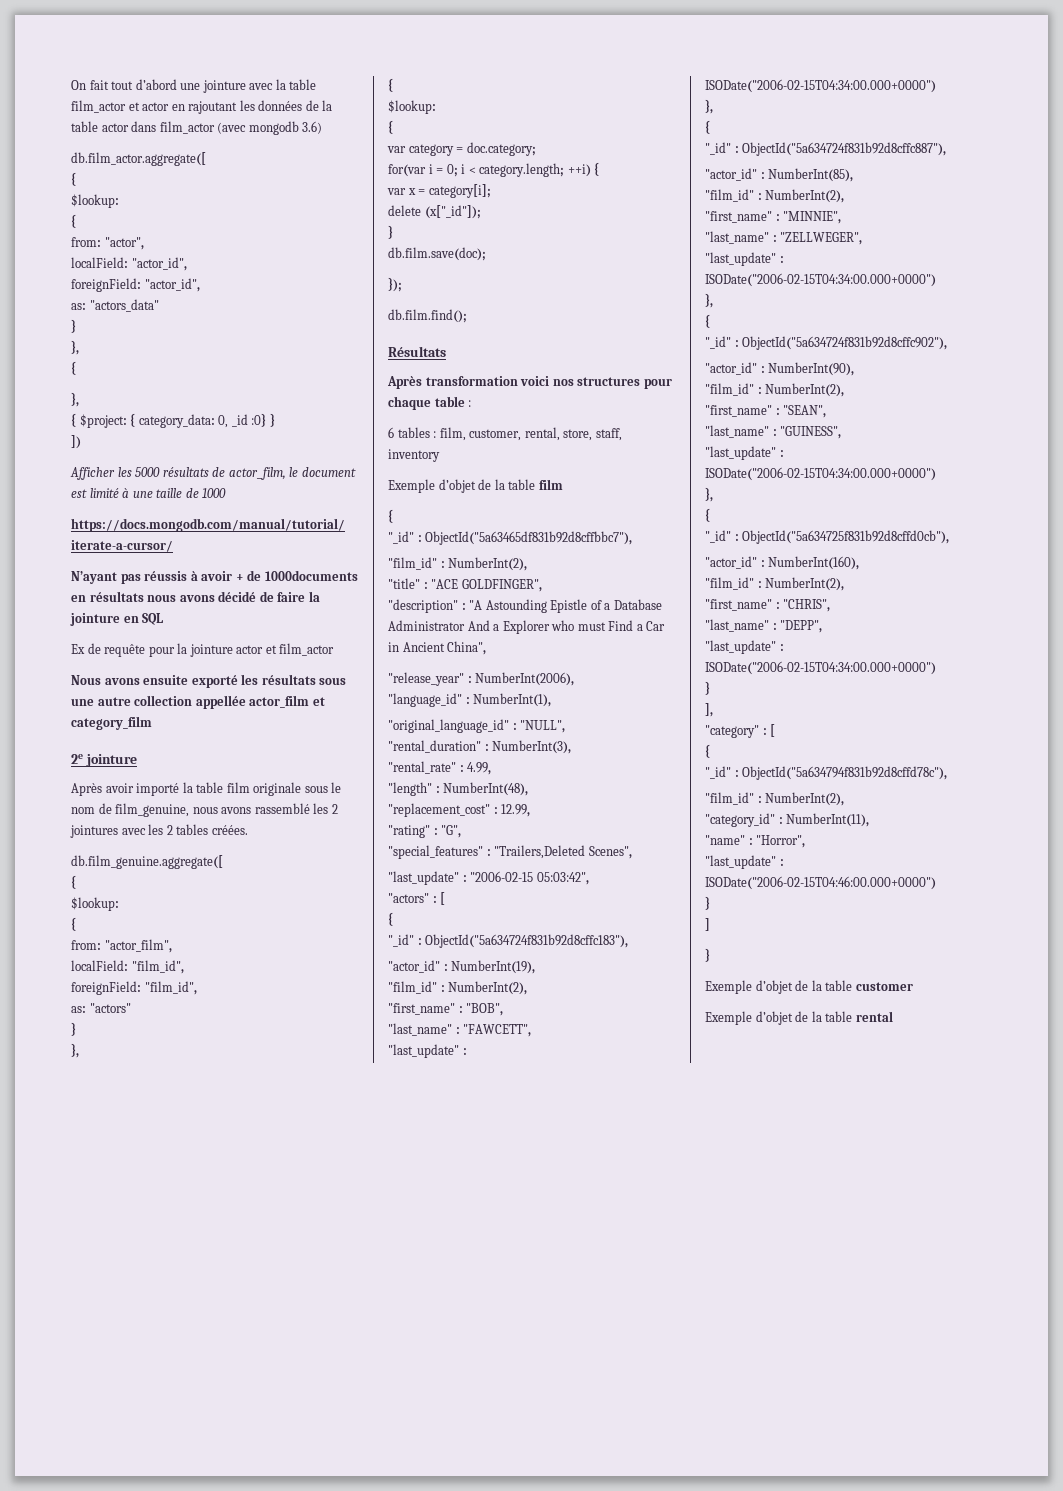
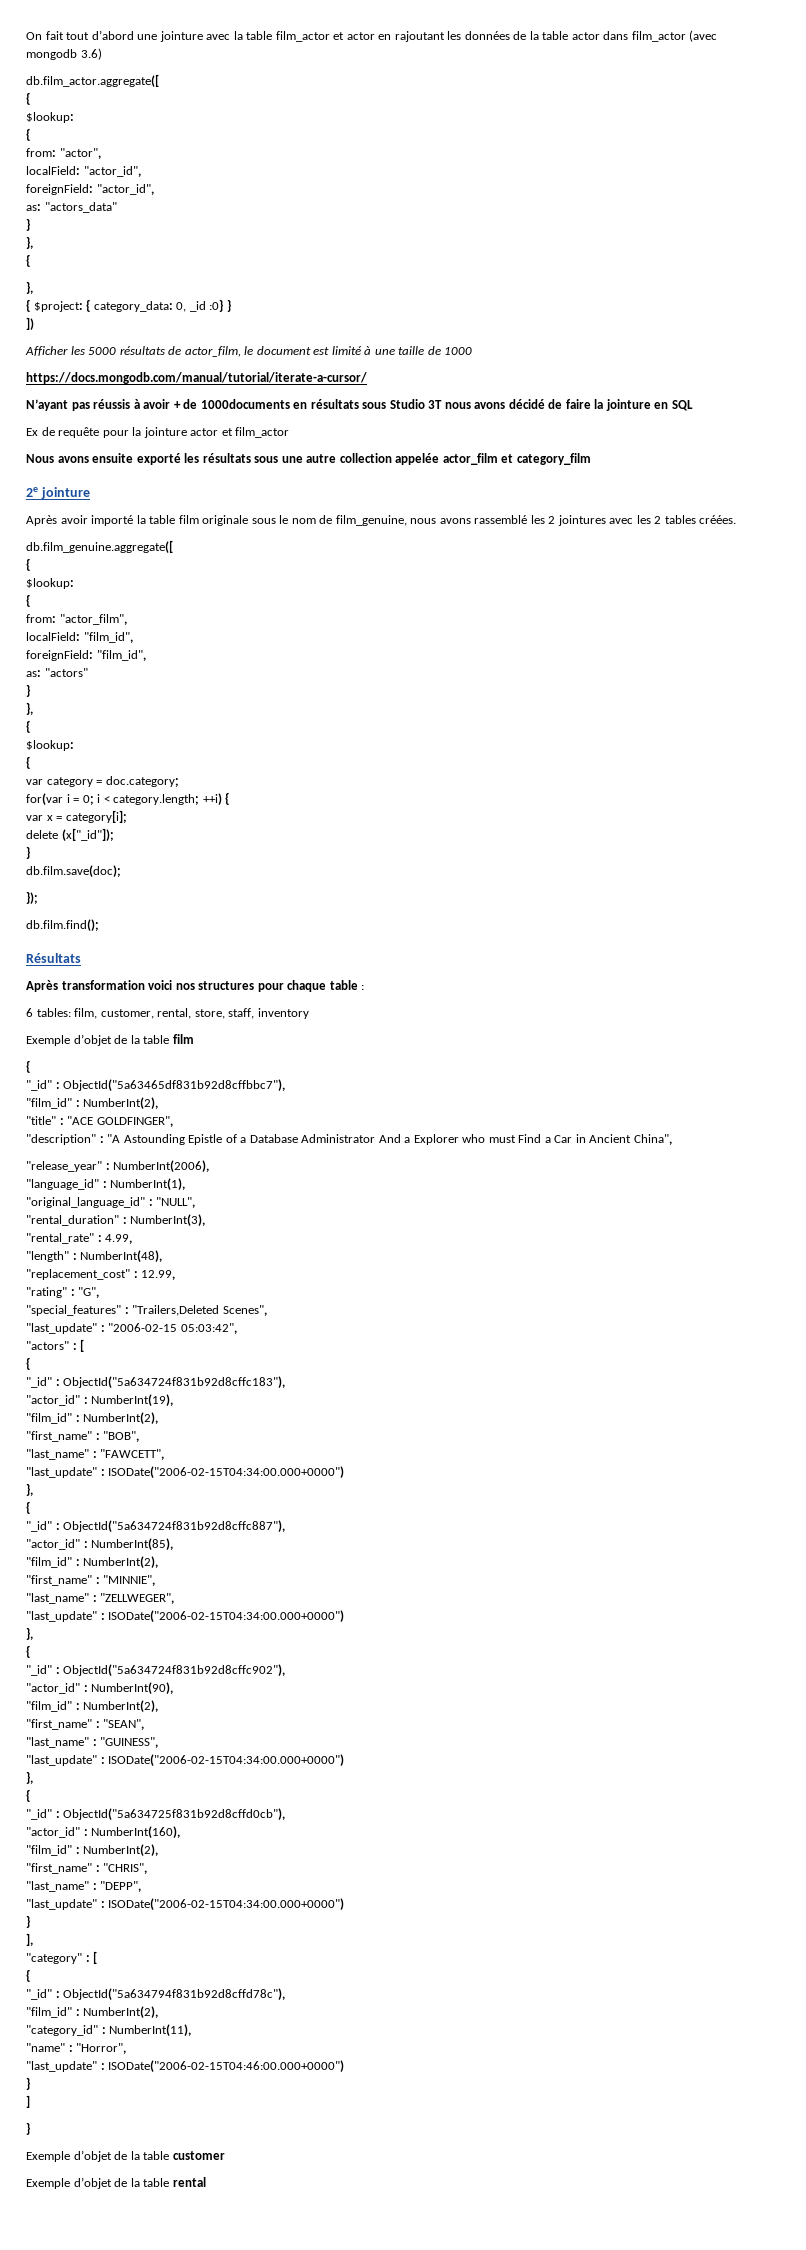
- N’ayant pas réussis à avoir + de 1000documents en résultats nous avons décidé de faire la jointure en SQL
+ N’ayant pas réussis à avoir + de 1000documents en résultats sous Studio 3T nous avons décidé de faire la jointure en SQL
- Nous avons ensuite exporté les résultats sous une autre collection appellée actor_film et category_film
+ Nous avons ensuite exporté les résultats sous une autre collection appelée actor_film et category_film
- 6 tables : film, customer, rental, store, staff, inventory
+ 6 tables: film, customer, rental, store, staff, inventory

